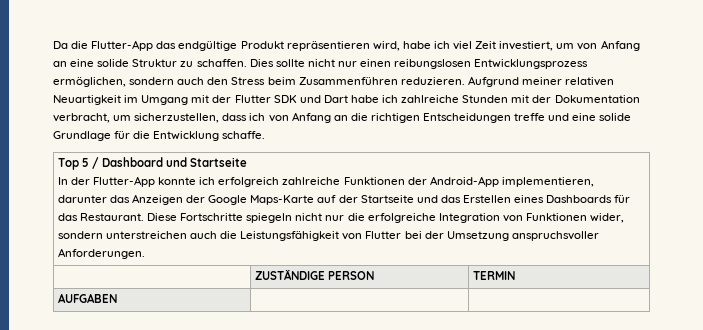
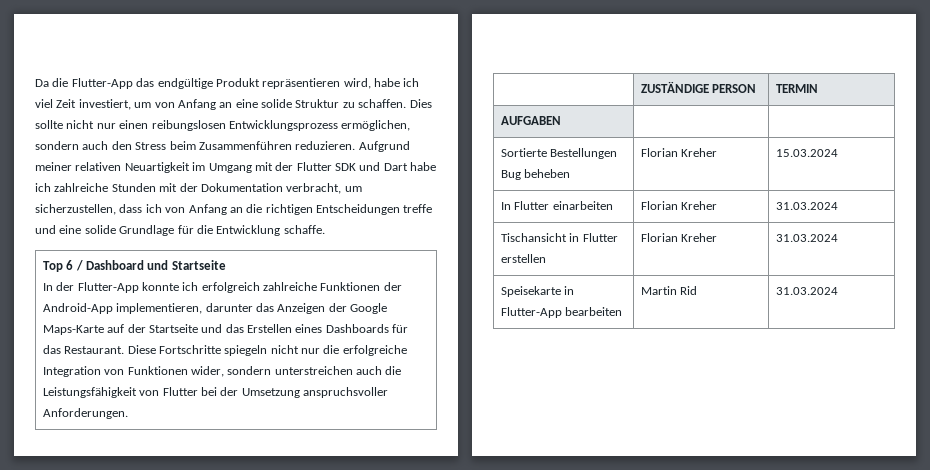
- Top 5 / Dashboard und Startseite
+ Top 6 / Dashboard und Startseite
+ Sortierte Bestellungen Bug beheben | Florian Kreher | 15.03.2024
+ In Flutter einarbeiten | Florian Kreher | 31.03.2024
+ Tischansicht in Flutter erstellen | Florian Kreher | 31.03.2024
+ Speisekarte in Flutter-App bearbeiten | Martin Rid | 31.03.2024

